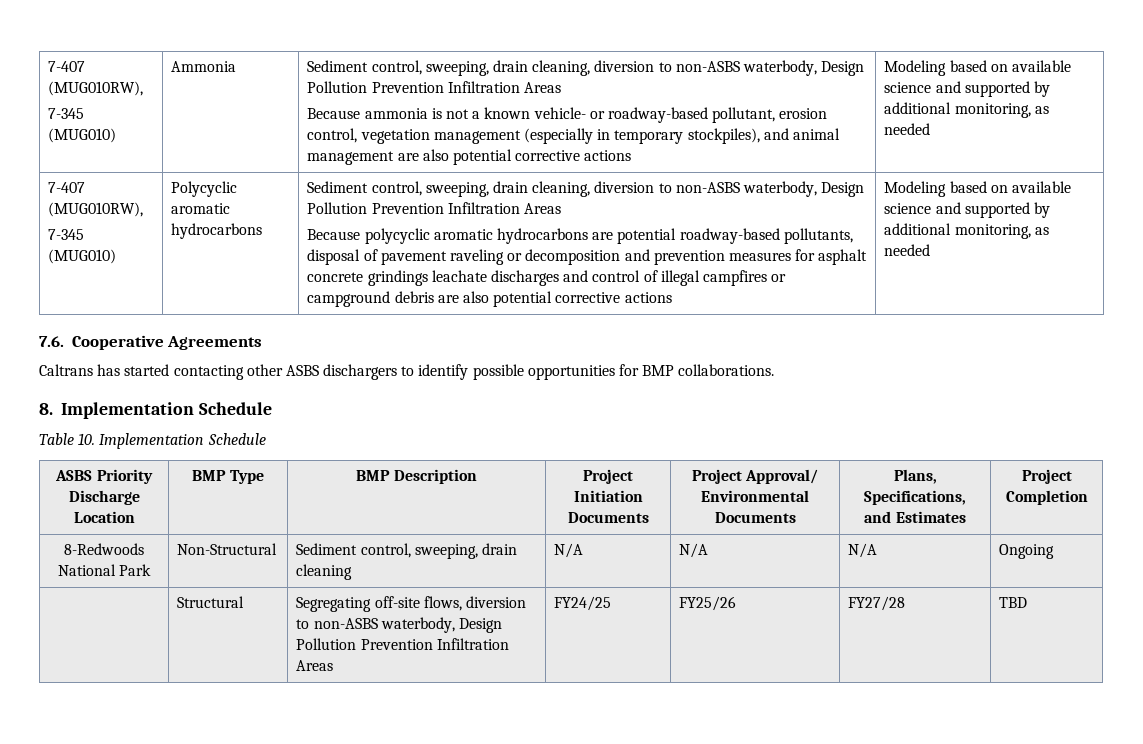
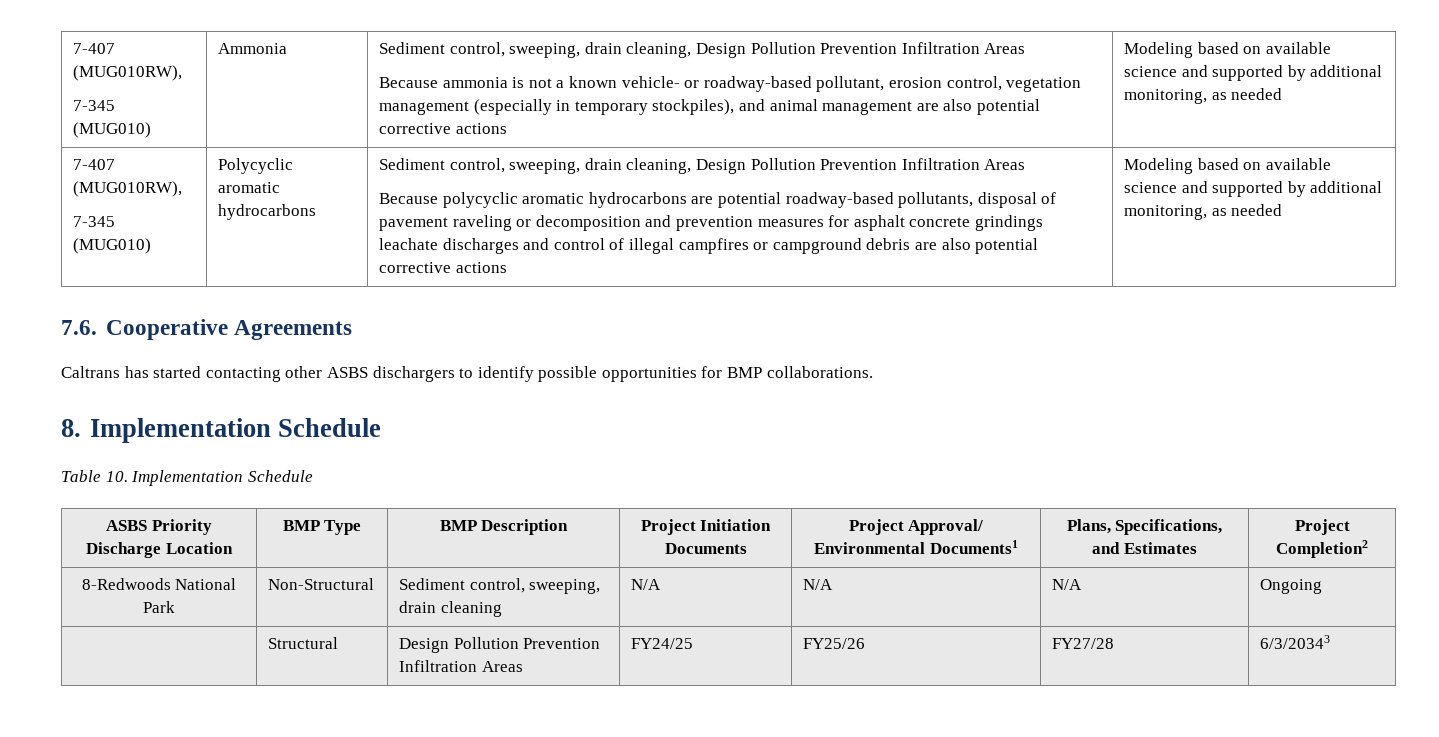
- Ammonia | Sediment control, sweeping, drain cleaning, diversion to non-ASBS waterbody, Design Pollution Prevention Infiltration Areas
+ Ammonia | Sediment control, sweeping, drain cleaning, Design Pollution Prevention Infiltration Areas
- Polycyclic aromatic hydrocarbons | Sediment control, sweeping, drain cleaning, diversion to non-ASBS waterbody, Design Pollution Prevention Infiltration Areas
+ Polycyclic aromatic hydrocarbons | Sediment control, sweeping, drain cleaning, Design Pollution Prevention Infiltration Areas
- ASBS Priority Discharge Location | BMP Type | BMP Description | Project Initiation Documents | Project Approval/ Environmental Documents | Plans, Specifications, and Estimates | Project Completion
+ ASBS Priority Discharge Location | BMP Type | BMP Description | Project Initiation Documents | Project Approval/ Environmental Documents1 | Plans, Specifications, and Estimates | Project Completion2
- | Structural | Segregating off-site flows, diversion to non-ASBS waterbody, Design Pollution Prevention Infiltration Areas | FY24/25 | FY25/26 | FY27/28 | TBD
+ | Structural | Design Pollution Prevention Infiltration Areas | FY24/25 | FY25/26 | FY27/28 | 6/3/20343

